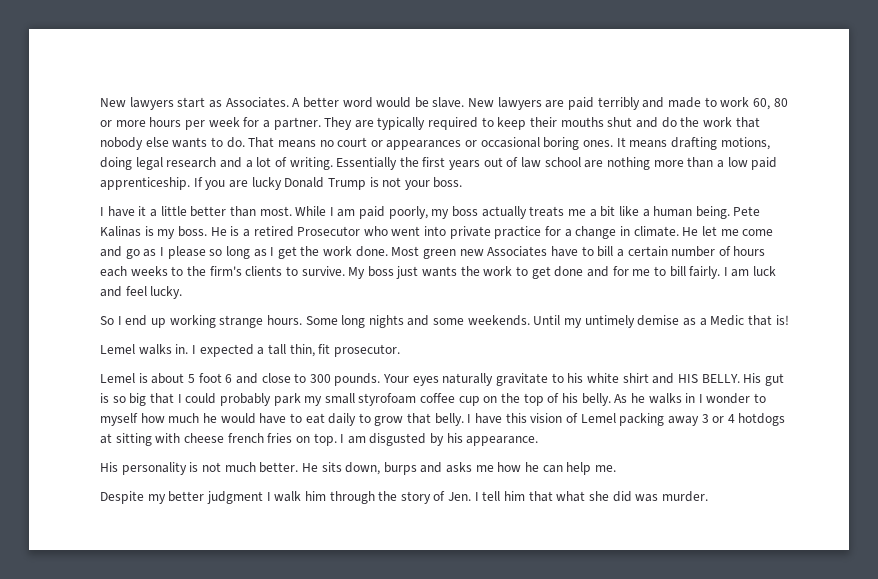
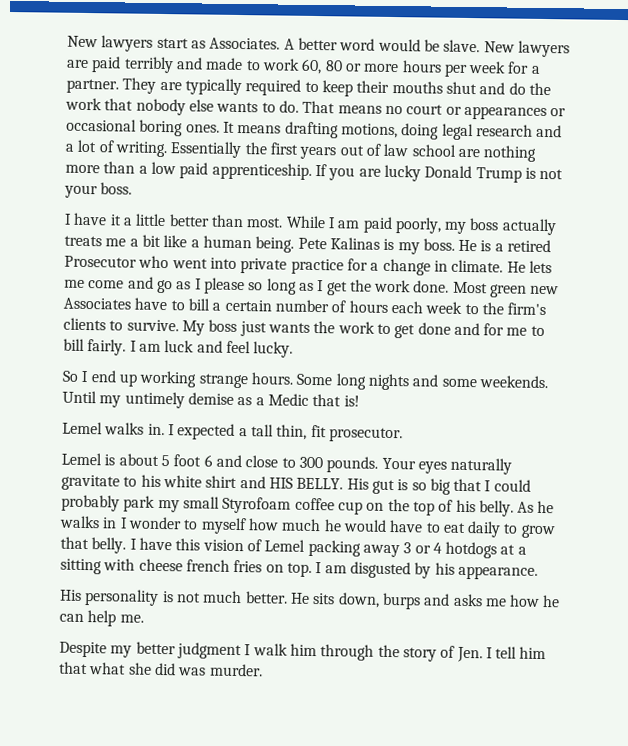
- He let me come and go as I please so long as I get the work done.
+ He lets me come and go as I please so long as I get the work done.
- Most green new Associates have to bill a certain number of hours each weeks to the firm's clients to survive.
+ Most green new Associates have to bill a certain number of hours each week to the firm's clients to survive.
- His gut is so big that I could probably park my small styrofoam coffee cup on the top of his belly.
+ His gut is so big that I could probably park my small Styrofoam coffee cup on the top of his belly.
- I have this vision of Lemel packing away 3 or 4 hotdogs at sitting with cheese french fries on top.
+ I have this vision of Lemel packing away 3 or 4 hotdogs at a sitting with cheese french fries on top.

